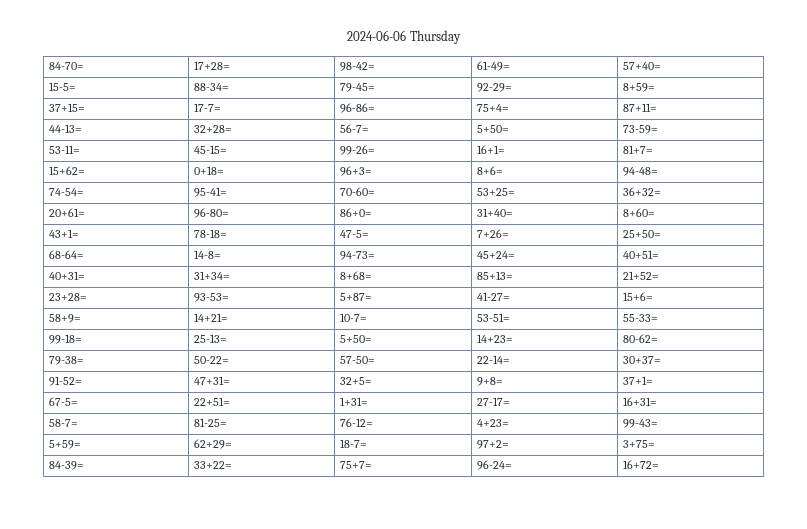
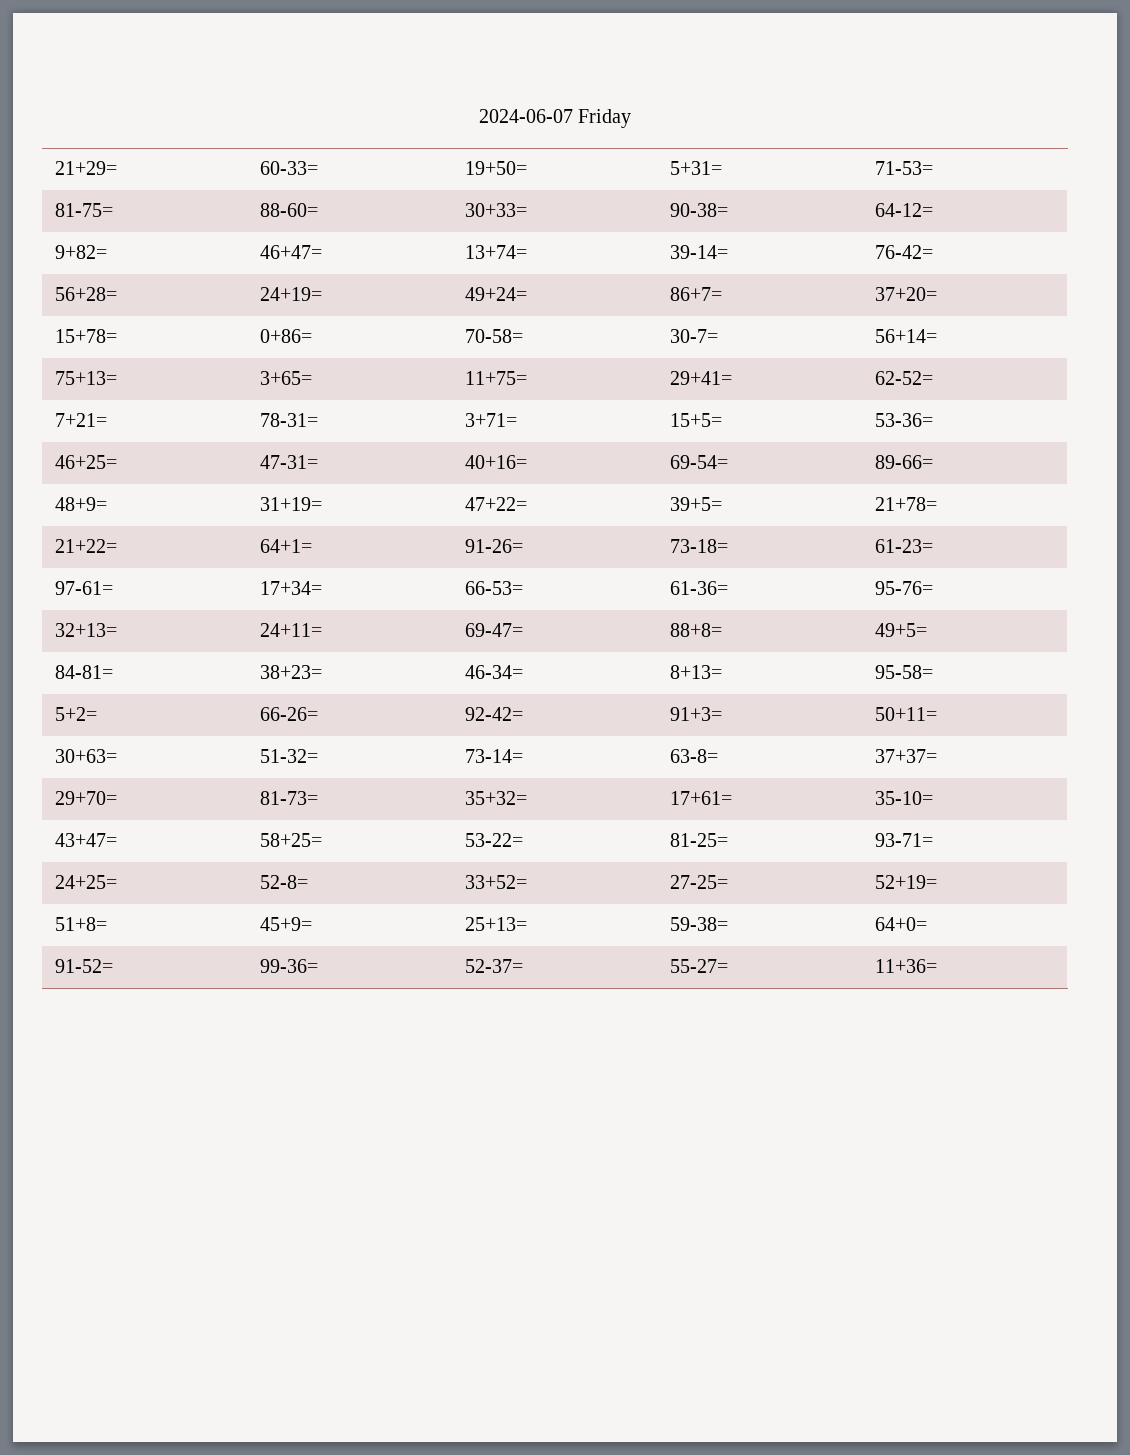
- 2024-06-06 Thursday
- 84-70= | 17+28= | 98-42= | 61-49= | 57+40=
- 15-5= | 88-34= | 79-45= | 92-29= | 8+59=
- 37+15= | 17-7= | 96-86= | 75+4= | 87+11=
- 44-13= | 32+28= | 56-7= | 5+50= | 73-59=
- 53-11= | 45-15= | 99-26= | 16+1= | 81+7=
- 15+62= | 0+18= | 96+3= | 8+6= | 94-48=
- 74-54= | 95-41= | 70-60= | 53+25= | 36+32=
- 20+61= | 96-80= | 86+0= | 31+40= | 8+60=
- 43+1= | 78-18= | 47-5= | 7+26= | 25+50=
- 68-64= | 14-8= | 94-73= | 45+24= | 40+51=
- 40+31= | 31+34= | 8+68= | 85+13= | 21+52=
- 23+28= | 93-53= | 5+87= | 41-27= | 15+6=
- 58+9= | 14+21= | 10-7= | 53-51= | 55-33=
- 99-18= | 25-13= | 5+50= | 14+23= | 80-62=
- 79-38= | 50-22= | 57-50= | 22-14= | 30+37=
- 91-52= | 47+31= | 32+5= | 9+8= | 37+1=
- 67-5= | 22+51= | 1+31= | 27-17= | 16+31=
- 58-7= | 81-25= | 76-12= | 4+23= | 99-43=
- 5+59= | 62+29= | 18-7= | 97+2= | 3+75=
- 84-39= | 33+22= | 75+7= | 96-24= | 16+72=
+ 2024-06-07 Friday
+ 21+29= | 60-33= | 19+50= | 5+31= | 71-53=
+ 81-75= | 88-60= | 30+33= | 90-38= | 64-12=
+ 9+82= | 46+47= | 13+74= | 39-14= | 76-42=
+ 56+28= | 24+19= | 49+24= | 86+7= | 37+20=
+ 15+78= | 0+86= | 70-58= | 30-7= | 56+14=
+ 75+13= | 3+65= | 11+75= | 29+41= | 62-52=
+ 7+21= | 78-31= | 3+71= | 15+5= | 53-36=
+ 46+25= | 47-31= | 40+16= | 69-54= | 89-66=
+ 48+9= | 31+19= | 47+22= | 39+5= | 21+78=
+ 21+22= | 64+1= | 91-26= | 73-18= | 61-23=
+ 97-61= | 17+34= | 66-53= | 61-36= | 95-76=
+ 32+13= | 24+11= | 69-47= | 88+8= | 49+5=
+ 84-81= | 38+23= | 46-34= | 8+13= | 95-58=
+ 5+2= | 66-26= | 92-42= | 91+3= | 50+11=
+ 30+63= | 51-32= | 73-14= | 63-8= | 37+37=
+ 29+70= | 81-73= | 35+32= | 17+61= | 35-10=
+ 43+47= | 58+25= | 53-22= | 81-25= | 93-71=
+ 24+25= | 52-8= | 33+52= | 27-25= | 52+19=
+ 51+8= | 45+9= | 25+13= | 59-38= | 64+0=
+ 91-52= | 99-36= | 52-37= | 55-27= | 11+36=

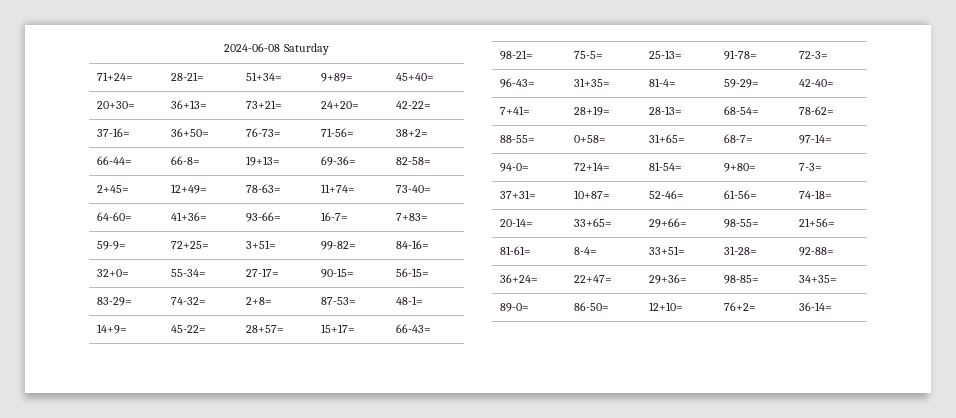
- 2024-06-07 Friday
- 21+29= | 60-33= | 19+50= | 5+31= | 71-53=
- 81-75= | 88-60= | 30+33= | 90-38= | 64-12=
- 9+82= | 46+47= | 13+74= | 39-14= | 76-42=
- 56+28= | 24+19= | 49+24= | 86+7= | 37+20=
- 15+78= | 0+86= | 70-58= | 30-7= | 56+14=
- 75+13= | 3+65= | 11+75= | 29+41= | 62-52=
- 7+21= | 78-31= | 3+71= | 15+5= | 53-36=
- 46+25= | 47-31= | 40+16= | 69-54= | 89-66=
- 48+9= | 31+19= | 47+22= | 39+5= | 21+78=
- 21+22= | 64+1= | 91-26= | 73-18= | 61-23=
- 97-61= | 17+34= | 66-53= | 61-36= | 95-76=
- 32+13= | 24+11= | 69-47= | 88+8= | 49+5=
- 84-81= | 38+23= | 46-34= | 8+13= | 95-58=
- 5+2= | 66-26= | 92-42= | 91+3= | 50+11=
- 30+63= | 51-32= | 73-14= | 63-8= | 37+37=
- 29+70= | 81-73= | 35+32= | 17+61= | 35-10=
- 43+47= | 58+25= | 53-22= | 81-25= | 93-71=
- 24+25= | 52-8= | 33+52= | 27-25= | 52+19=
- 51+8= | 45+9= | 25+13= | 59-38= | 64+0=
- 91-52= | 99-36= | 52-37= | 55-27= | 11+36=
+ 2024-06-08 Saturday
+ 71+24= | 28-21= | 51+34= | 9+89= | 45+40=
+ 20+30= | 36+13= | 73+21= | 24+20= | 42-22=
+ 37-16= | 36+50= | 76-73= | 71-56= | 38+2=
+ 66-44= | 66-8= | 19+13= | 69-36= | 82-58=
+ 2+45= | 12+49= | 78-63= | 11+74= | 73-40=
+ 64-60= | 41+36= | 93-66= | 16-7= | 7+83=
+ 59-9= | 72+25= | 3+51= | 99-82= | 84-16=
+ 32+0= | 55-34= | 27-17= | 90-15= | 56-15=
+ 83-29= | 74-32= | 2+8= | 87-53= | 48-1=
+ 14+9= | 45-22= | 28+57= | 15+17= | 66-43=
+ 98-21= | 75-5= | 25-13= | 91-78= | 72-3=
+ 96-43= | 31+35= | 81-4= | 59-29= | 42-40=
+ 7+41= | 28+19= | 28-13= | 68-54= | 78-62=
+ 88-55= | 0+58= | 31+65= | 68-7= | 97-14=
+ 94-0= | 72+14= | 81-54= | 9+80= | 7-3=
+ 37+31= | 10+87= | 52-46= | 61-56= | 74-18=
+ 20-14= | 33+65= | 29+66= | 98-55= | 21+56=
+ 81-61= | 8-4= | 33+51= | 31-28= | 92-88=
+ 36+24= | 22+47= | 29+36= | 98-85= | 34+35=
+ 89-0= | 86-50= | 12+10= | 76+2= | 36-14=

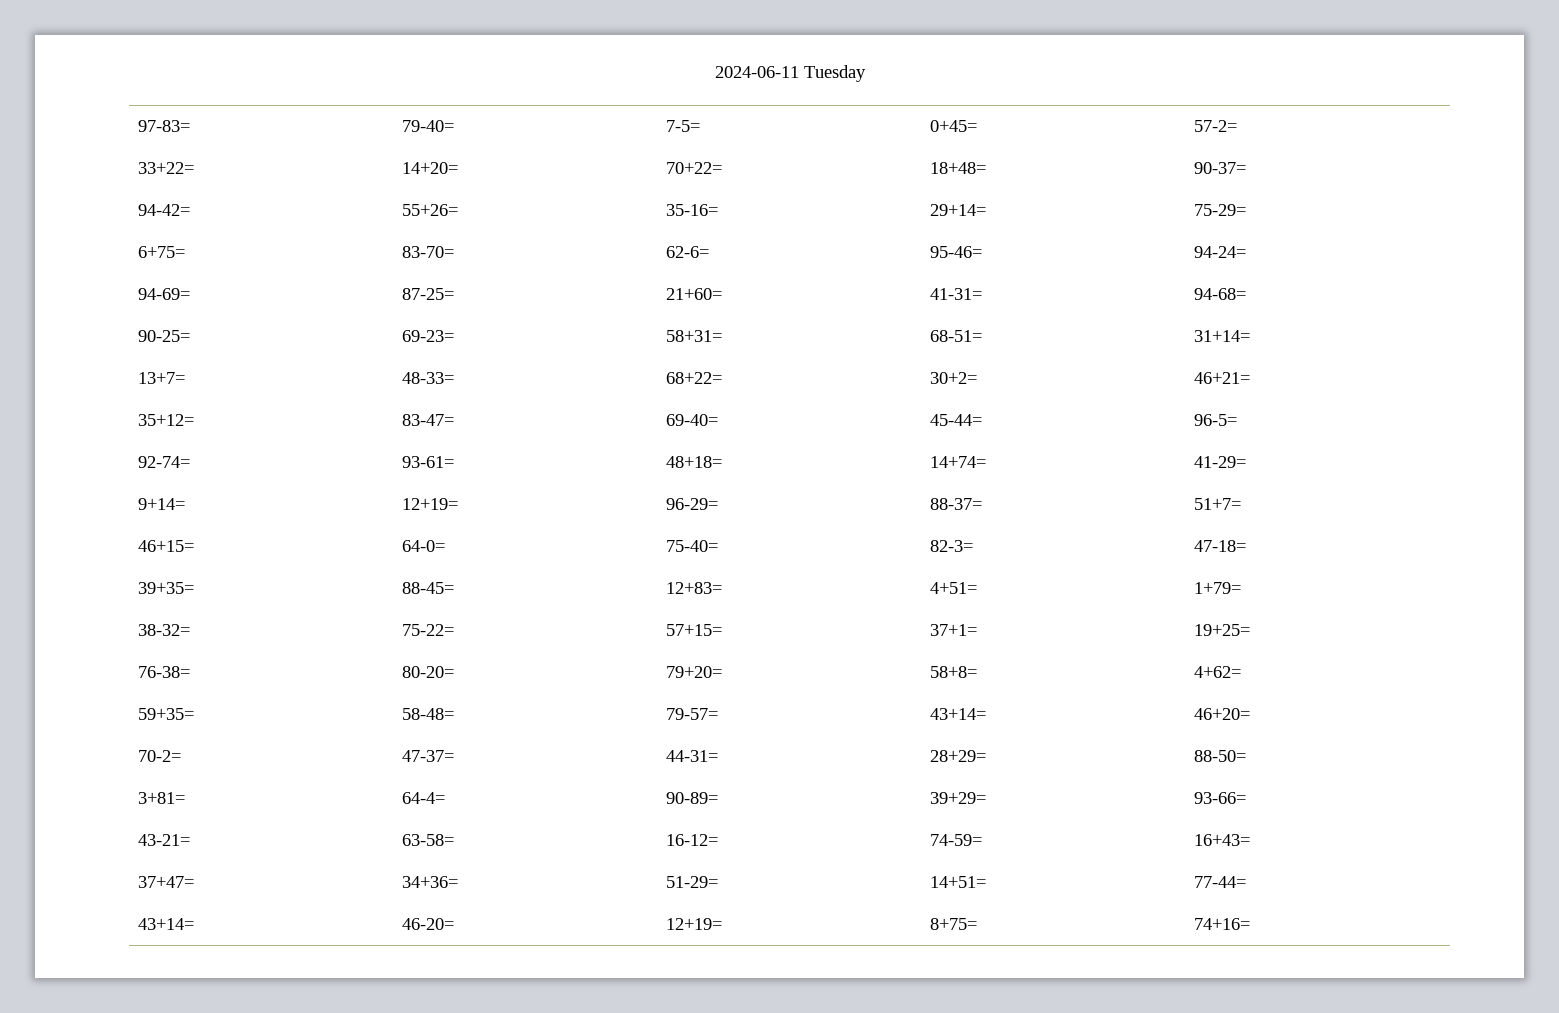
- 2024-06-08 Saturday
- 71+24= | 28-21= | 51+34= | 9+89= | 45+40=
- 20+30= | 36+13= | 73+21= | 24+20= | 42-22=
- 37-16= | 36+50= | 76-73= | 71-56= | 38+2=
- 66-44= | 66-8= | 19+13= | 69-36= | 82-58=
- 2+45= | 12+49= | 78-63= | 11+74= | 73-40=
- 64-60= | 41+36= | 93-66= | 16-7= | 7+83=
- 59-9= | 72+25= | 3+51= | 99-82= | 84-16=
- 32+0= | 55-34= | 27-17= | 90-15= | 56-15=
- 83-29= | 74-32= | 2+8= | 87-53= | 48-1=
- 14+9= | 45-22= | 28+57= | 15+17= | 66-43=
- 98-21= | 75-5= | 25-13= | 91-78= | 72-3=
- 96-43= | 31+35= | 81-4= | 59-29= | 42-40=
- 7+41= | 28+19= | 28-13= | 68-54= | 78-62=
- 88-55= | 0+58= | 31+65= | 68-7= | 97-14=
- 94-0= | 72+14= | 81-54= | 9+80= | 7-3=
- 37+31= | 10+87= | 52-46= | 61-56= | 74-18=
- 20-14= | 33+65= | 29+66= | 98-55= | 21+56=
- 81-61= | 8-4= | 33+51= | 31-28= | 92-88=
- 36+24= | 22+47= | 29+36= | 98-85= | 34+35=
- 89-0= | 86-50= | 12+10= | 76+2= | 36-14=
+ 2024-06-11 Tuesday
+ 97-83= | 79-40= | 7-5= | 0+45= | 57-2=
+ 33+22= | 14+20= | 70+22= | 18+48= | 90-37=
+ 94-42= | 55+26= | 35-16= | 29+14= | 75-29=
+ 6+75= | 83-70= | 62-6= | 95-46= | 94-24=
+ 94-69= | 87-25= | 21+60= | 41-31= | 94-68=
+ 90-25= | 69-23= | 58+31= | 68-51= | 31+14=
+ 13+7= | 48-33= | 68+22= | 30+2= | 46+21=
+ 35+12= | 83-47= | 69-40= | 45-44= | 96-5=
+ 92-74= | 93-61= | 48+18= | 14+74= | 41-29=
+ 9+14= | 12+19= | 96-29= | 88-37= | 51+7=
+ 46+15= | 64-0= | 75-40= | 82-3= | 47-18=
+ 39+35= | 88-45= | 12+83= | 4+51= | 1+79=
+ 38-32= | 75-22= | 57+15= | 37+1= | 19+25=
+ 76-38= | 80-20= | 79+20= | 58+8= | 4+62=
+ 59+35= | 58-48= | 79-57= | 43+14= | 46+20=
+ 70-2= | 47-37= | 44-31= | 28+29= | 88-50=
+ 3+81= | 64-4= | 90-89= | 39+29= | 93-66=
+ 43-21= | 63-58= | 16-12= | 74-59= | 16+43=
+ 37+47= | 34+36= | 51-29= | 14+51= | 77-44=
+ 43+14= | 46-20= | 12+19= | 8+75= | 74+16=

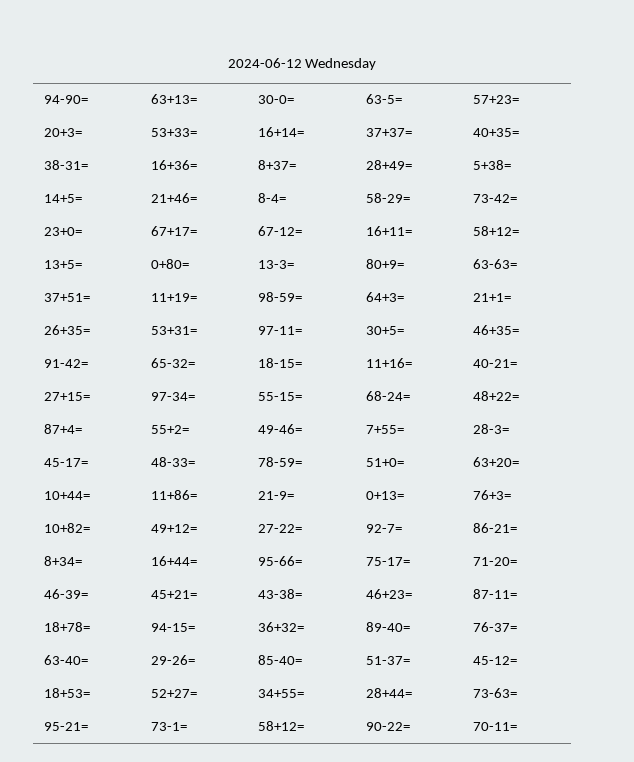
- 2024-06-11 Tuesday
- 97-83= | 79-40= | 7-5= | 0+45= | 57-2=
- 33+22= | 14+20= | 70+22= | 18+48= | 90-37=
- 94-42= | 55+26= | 35-16= | 29+14= | 75-29=
- 6+75= | 83-70= | 62-6= | 95-46= | 94-24=
- 94-69= | 87-25= | 21+60= | 41-31= | 94-68=
- 90-25= | 69-23= | 58+31= | 68-51= | 31+14=
- 13+7= | 48-33= | 68+22= | 30+2= | 46+21=
- 35+12= | 83-47= | 69-40= | 45-44= | 96-5=
- 92-74= | 93-61= | 48+18= | 14+74= | 41-29=
- 9+14= | 12+19= | 96-29= | 88-37= | 51+7=
- 46+15= | 64-0= | 75-40= | 82-3= | 47-18=
- 39+35= | 88-45= | 12+83= | 4+51= | 1+79=
- 38-32= | 75-22= | 57+15= | 37+1= | 19+25=
- 76-38= | 80-20= | 79+20= | 58+8= | 4+62=
- 59+35= | 58-48= | 79-57= | 43+14= | 46+20=
- 70-2= | 47-37= | 44-31= | 28+29= | 88-50=
- 3+81= | 64-4= | 90-89= | 39+29= | 93-66=
- 43-21= | 63-58= | 16-12= | 74-59= | 16+43=
- 37+47= | 34+36= | 51-29= | 14+51= | 77-44=
- 43+14= | 46-20= | 12+19= | 8+75= | 74+16=
+ 2024-06-12 Wednesday
+ 94-90= | 63+13= | 30-0= | 63-5= | 57+23=
+ 20+3= | 53+33= | 16+14= | 37+37= | 40+35=
+ 38-31= | 16+36= | 8+37= | 28+49= | 5+38=
+ 14+5= | 21+46= | 8-4= | 58-29= | 73-42=
+ 23+0= | 67+17= | 67-12= | 16+11= | 58+12=
+ 13+5= | 0+80= | 13-3= | 80+9= | 63-63=
+ 37+51= | 11+19= | 98-59= | 64+3= | 21+1=
+ 26+35= | 53+31= | 97-11= | 30+5= | 46+35=
+ 91-42= | 65-32= | 18-15= | 11+16= | 40-21=
+ 27+15= | 97-34= | 55-15= | 68-24= | 48+22=
+ 87+4= | 55+2= | 49-46= | 7+55= | 28-3=
+ 45-17= | 48-33= | 78-59= | 51+0= | 63+20=
+ 10+44= | 11+86= | 21-9= | 0+13= | 76+3=
+ 10+82= | 49+12= | 27-22= | 92-7= | 86-21=
+ 8+34= | 16+44= | 95-66= | 75-17= | 71-20=
+ 46-39= | 45+21= | 43-38= | 46+23= | 87-11=
+ 18+78= | 94-15= | 36+32= | 89-40= | 76-37=
+ 63-40= | 29-26= | 85-40= | 51-37= | 45-12=
+ 18+53= | 52+27= | 34+55= | 28+44= | 73-63=
+ 95-21= | 73-1= | 58+12= | 90-22= | 70-11=

